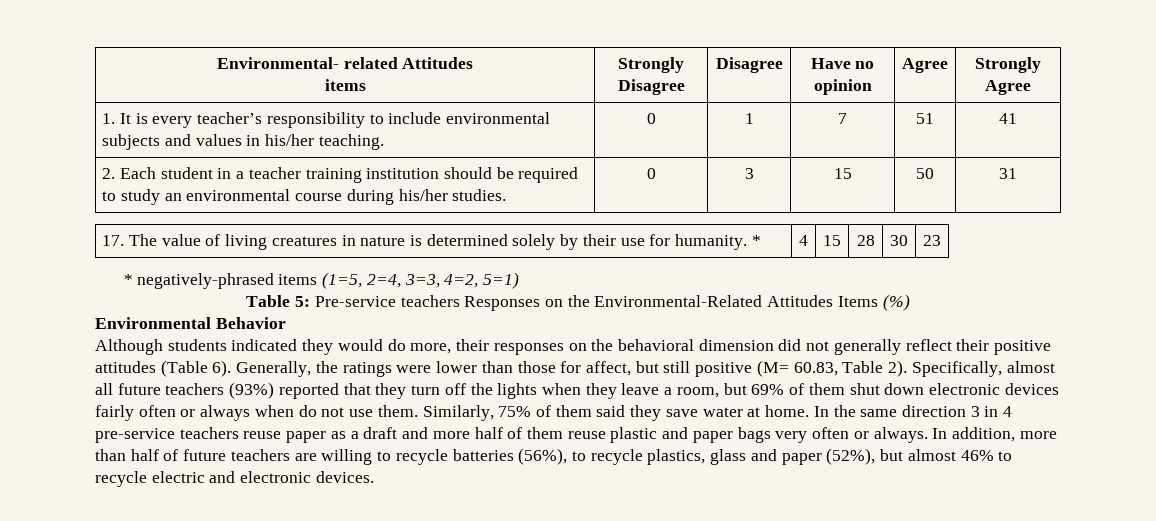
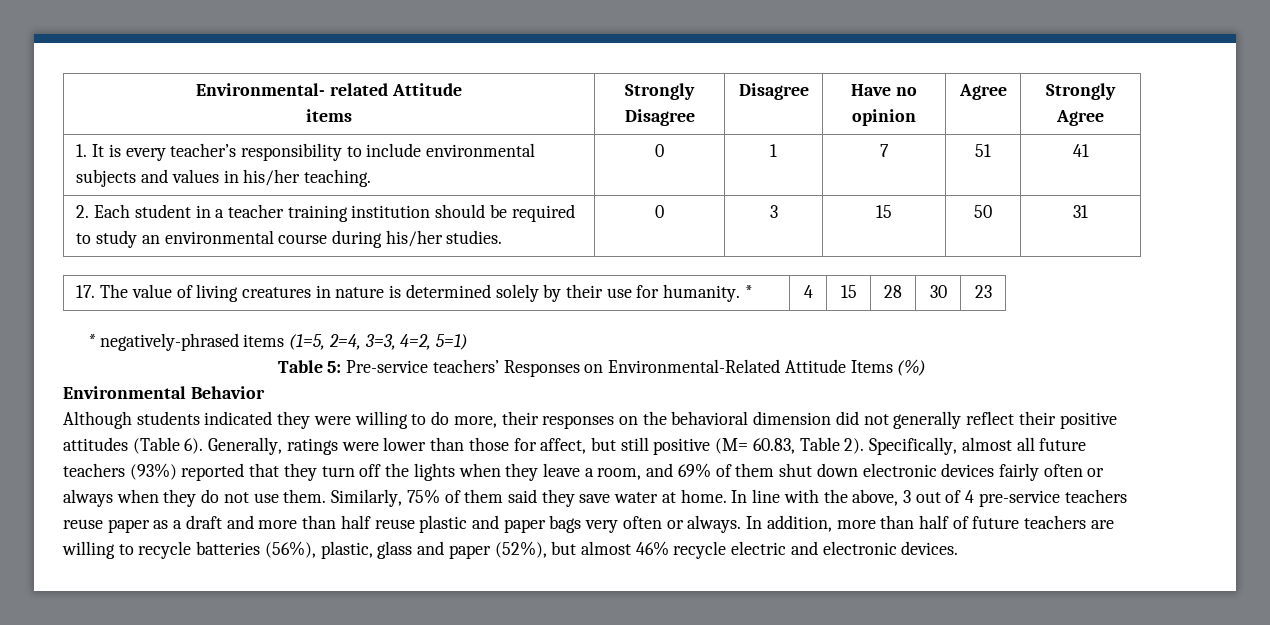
- Environmental- related Attitudes
+ Environmental- related Attitude
- Table 5: Pre-service teachers Responses on the Environmental-Related Attitudes Items (%)
+ Table 5: Pre-service teachers’ Responses on Environmental-Related Attitude Items (%)
- Although students indicated they would do more, their responses on the behavioral dimension did not generally reflect their positive attitudes (Table 6).
+ Although students indicated they were willing to do more, their responses on the behavioral dimension did not generally reflect their positive attitudes (Table 6).
- Generally, the ratings were lower than those for affect, but still positive (M= 60.83, Table 2).
+ Generally, ratings were lower than those for affect, but still positive (M= 60.83, Table 2).
- Specifically, almost all future teachers (93%) reported that they turn off the lights when they leave a room, but 69% of them shut down electronic devices fairly often or always when do not use them.
+ Specifically, almost all future teachers (93%) reported that they turn off the lights when they leave a room, and 69% of them shut down electronic devices fairly often or always when they do not use them.
- In the same direction 3 in 4 pre-service teachers reuse paper as a draft and more half of them reuse plastic and paper bags very often or always.
+ In line with the above, 3 out of 4 pre-service teachers reuse paper as a draft and more than half reuse plastic and paper bags very often or always.
- In addition, more than half of future teachers are willing to recycle batteries (56%), to recycle plastics, glass and paper (52%), but almost 46% to recycle electric and electronic devices.
+ In addition, more than half of future teachers are willing to recycle batteries (56%), plastic, glass and paper (52%), but almost 46% recycle electric and electronic devices.

